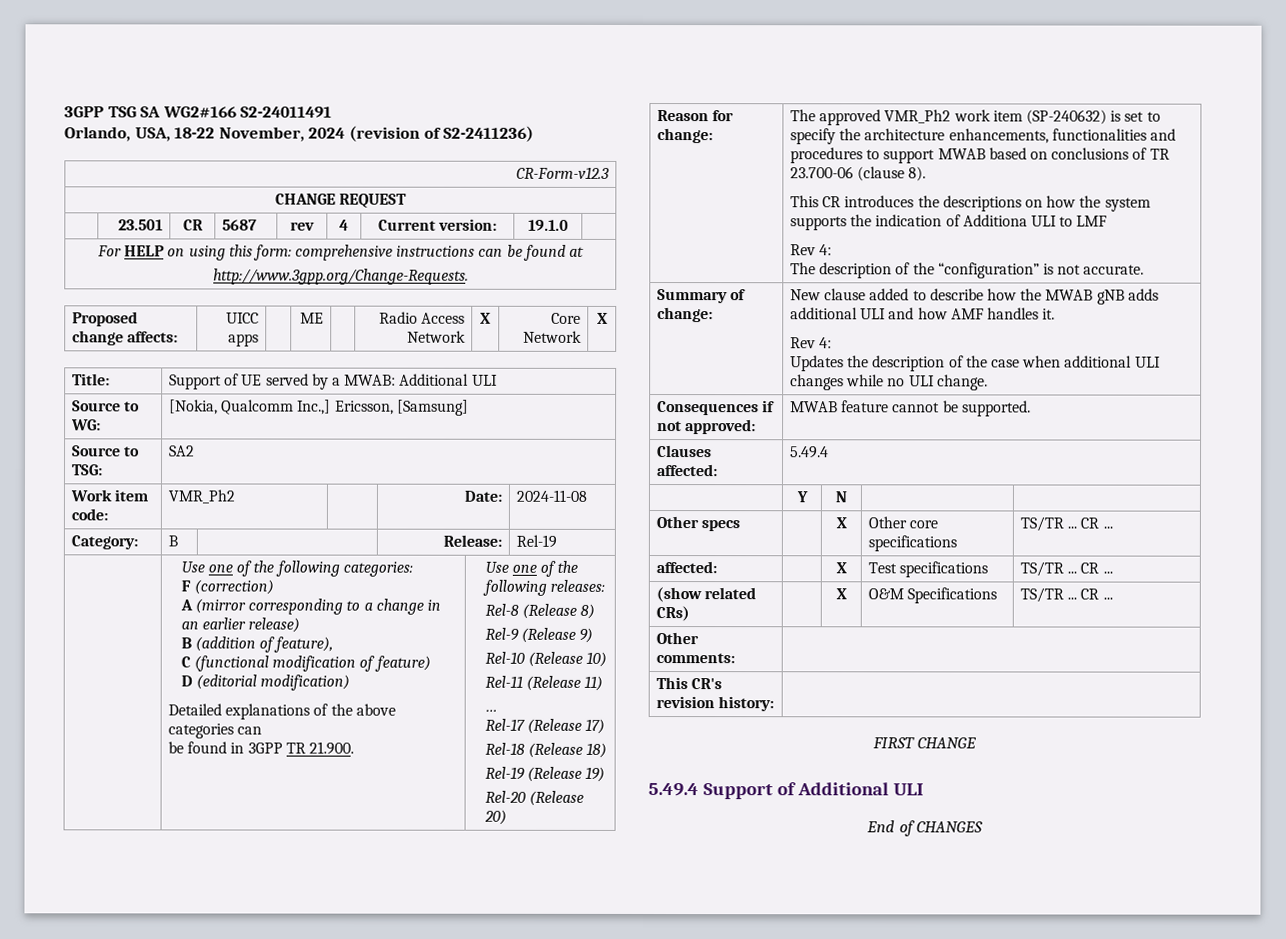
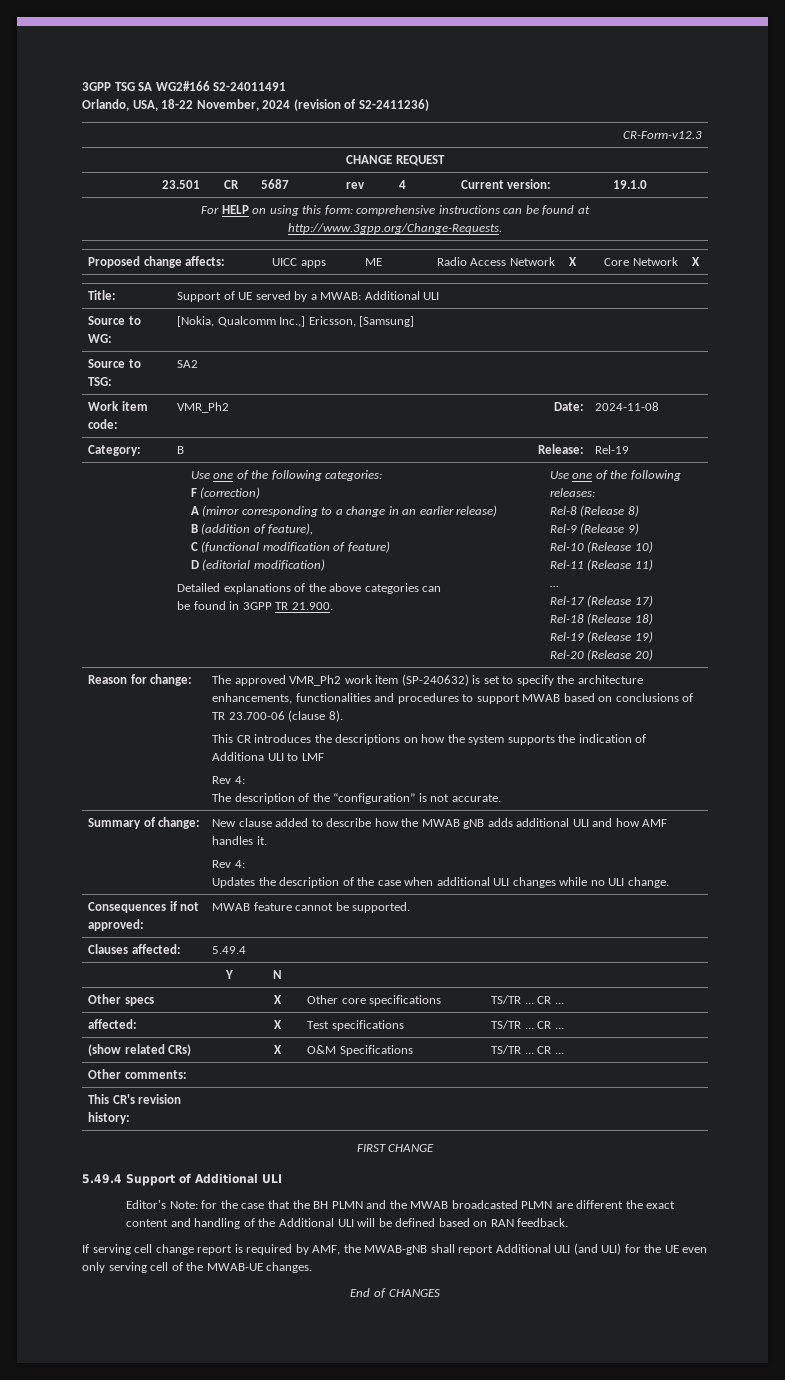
+ Editor's Note: for the case that the BH PLMN and the MWAB broadcasted PLMN are different the exact content and handling of the Additional ULI will be defined based on RAN feedback.
+ If serving cell change report is required by AMF, the MWAB-gNB shall report Additional ULI (and ULI) for the UE even only serving cell of the MWAB-UE changes.

